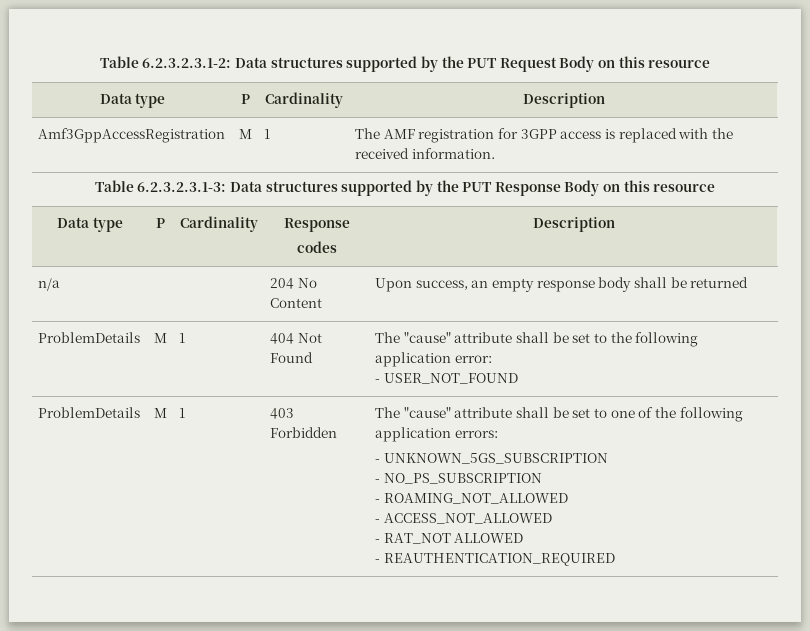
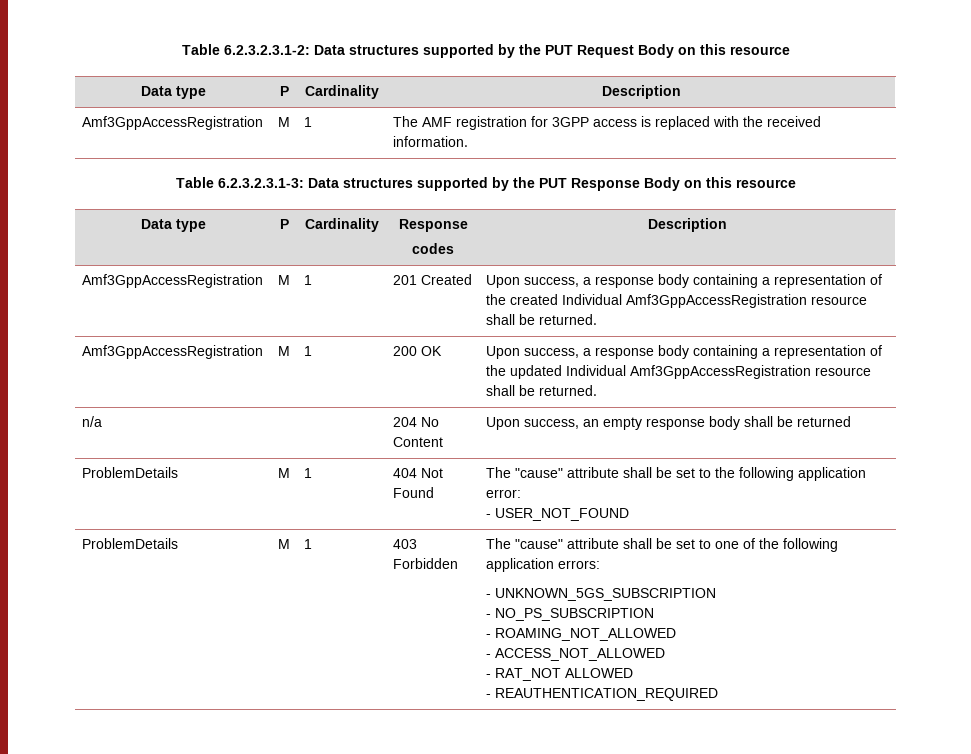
+ Amf3GppAccessRegistration | M | 1 | 201 Created | Upon success, a response body containing a representation of the created Individual Amf3GppAccessRegistration resource shall be returned.
+ Amf3GppAccessRegistration | M | 1 | 200 OK | Upon success, a response body containing a representation of the updated Individual Amf3GppAccessRegistration resource shall be returned.

